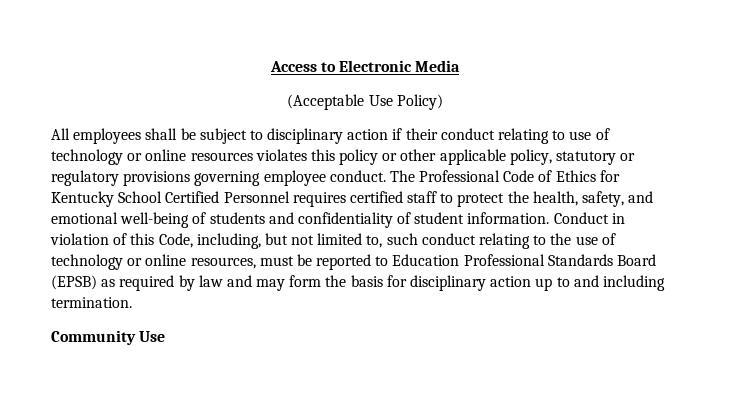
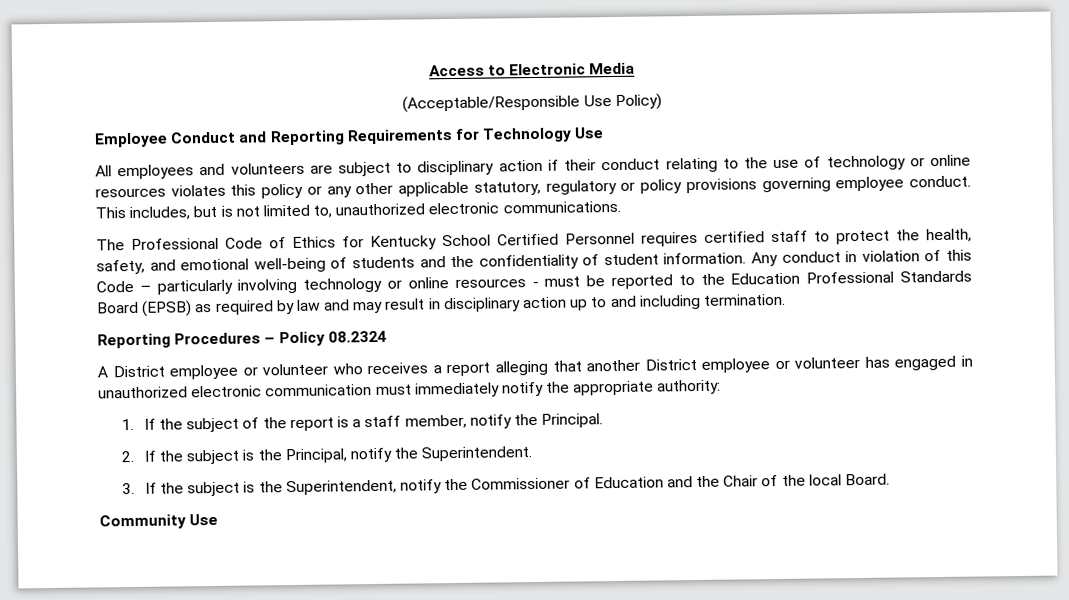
- (Acceptable Use Policy)
+ (Acceptable/Responsible Use Policy)
+ Employee Conduct and Reporting Requirements for Technology Use
- All employees shall be subject to disciplinary action if their conduct relating to use of technology or online resources violates this policy or other applicable policy, statutory or regulatory provisions governing employee conduct. The Professional Code of Ethics for Kentucky School Certified Personnel requires certified staff to protect the health, safety, and emotional well-being of students and confidentiality of student information.
+ All employees and volunteers are subject to disciplinary action if their conduct relating to the use of technology or online resources violates this policy or any other applicable statutory, regulatory or policy provisions governing employee conduct. This includes, but is not limited to, unauthorized electronic communications.
+ The Professional Code of Ethics for Kentucky School Certified Personnel requires certified staff to protect the health, safety, and emotional well-being of students and the confidentiality of student information.
- Conduct in violation of this Code, including, but not limited to, such conduct relating to the use of technology or online resources, must be reported to Education Professional Standards Board (EPSB) as required by law and may form the basis for disciplinary action up to and including termination.
+ Any conduct in violation of this Code – particularly involving technology or online resources - must be reported to the Education Professional Standards Board (EPSB) as required by law and may result in disciplinary action up to and including termination.
+ Reporting Procedures – Policy 08.2324
+ A District employee or volunteer who receives a report alleging that another District employee or volunteer has engaged in unauthorized electronic communication must immediately notify the appropriate authority:
+ 1. If the subject of the report is a staff member, notify the Principal.
+ 2. If the subject is the Principal, notify the Superintendent.
+ 3. If the subject is the Superintendent, notify the Commissioner of Education and the Chair of the local Board.

